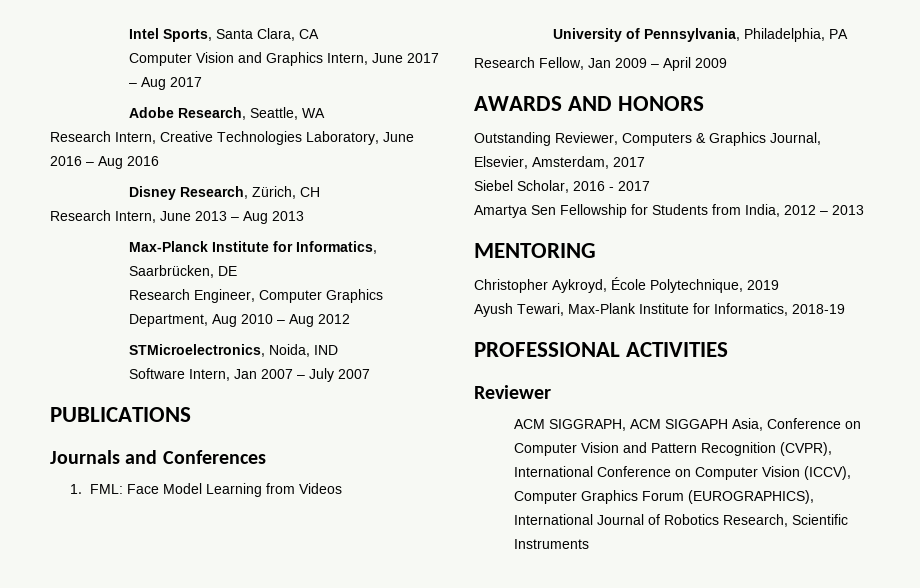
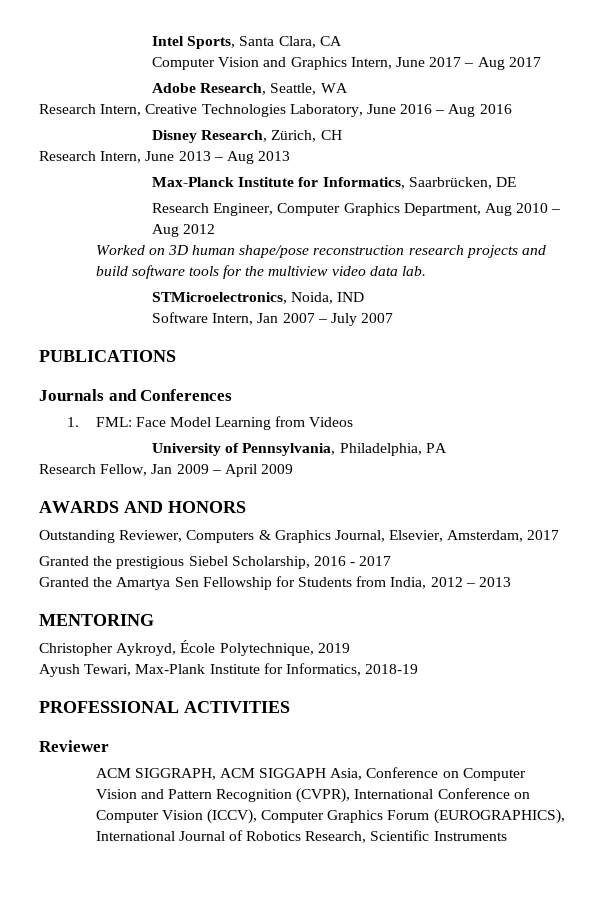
+ Worked on 3D human shape/pose reconstruction research projects and build software tools for the multiview video data lab.
- Siebel Scholar, 2016 - 2017
+ Granted the prestigious Siebel Scholarship, 2016 - 2017
- Amartya Sen Fellowship for Students from India, 2012 – 2013
+ Granted the Amartya Sen Fellowship for Students from India, 2012 – 2013

